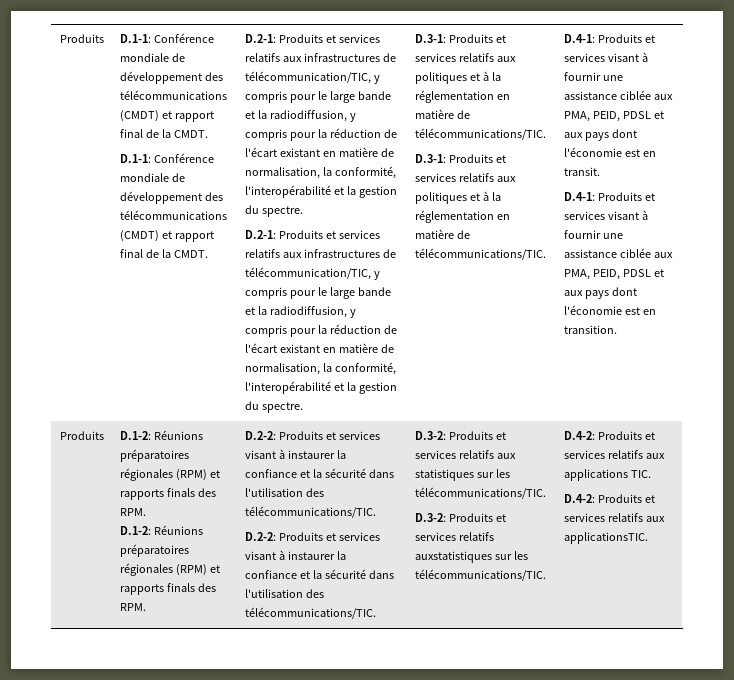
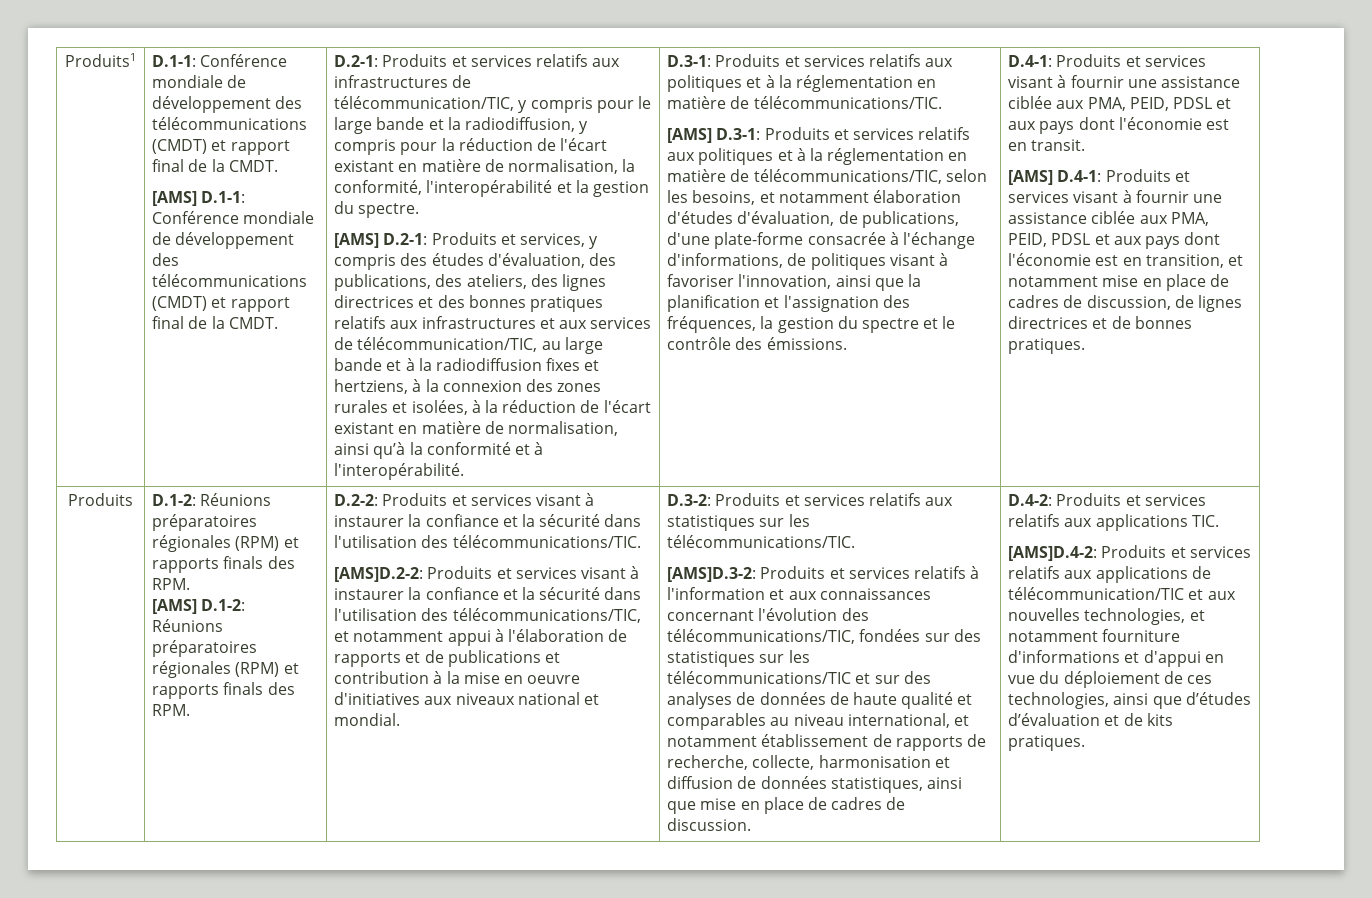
- Produits | D.1-1: Conférence mondiale de développement des télécommunications (CMDT) et rapport final de la CMDT.
- D.1-1: Conférence mondiale de développement des télécommunications (CMDT) et rapport final de la CMDT. | D.2-1: Produits et services relatifs aux infrastructures de télécommunication/TIC, y compris pour le large bande et la radiodiffusion, y compris pour la réduction de l'écart existant en matière de normalisation, la conformité, l'interopérabilité et la gestion du spectre.
- D.2-1: Produits et services relatifs aux infrastructures de télécommunication/TIC, y compris pour le large bande et la radiodiffusion, y compris pour la réduction de l'écart existant en matière de normalisation, la conformité, l'interopérabilité et la gestion du spectre. | D.3-1: Produits et services relatifs aux politiques et à la réglementation en matière de télécommunications/TIC.
- D.3-1: Produits et services relatifs aux politiques et à la réglementation en matière de télécommunications/TIC.
+ Produits1 | D.1-1: Conférence mondiale de développement des télécommunications (CMDT) et rapport final de la CMDT.
+ [AMS] D.1-1: Conférence mondiale de développement des télécommunications (CMDT) et rapport final de la CMDT. | D.2-1: Produits et services relatifs aux infrastructures de télécommunication/TIC, y compris pour le large bande et la radiodiffusion, y compris pour la réduction de l'écart existant en matière de normalisation, la conformité, l'interopérabilité et la gestion du spectre.
+ [AMS] D.2-1: Produits et services, y compris des études d'évaluation, des publications, des ateliers, des lignes directrices et des bonnes pratiques relatifs aux infrastructures et aux services de télécommunication/TIC, au large bande et à la radiodiffusion fixes et hertziens, à la connexion des zones rurales et isolées, à la réduction de l'écart existant en matière de normalisation, ainsi qu’à la conformité et à l'interopérabilité. | D.3-1: Produits et services relatifs aux politiques et à la réglementation en matière de télécommunications/TIC.
+ [AMS] D.3-1: Produits et services relatifs aux politiques et à la réglementation en matière de télécommunications/TIC, selon les besoins, et notamment élaboration d'études d'évaluation, de publications, d'une plate-forme consacrée à l'échange d'informations, de politiques visant à favoriser l'innovation, ainsi que la planification et l'assignation des fréquences, la gestion du spectre et le contrôle des émissions.
- D.4-1: Produits et services visant à fournir une assistance ciblée aux PMA, PEID, PDSL et aux pays dont l'économie est en transition.
+ [AMS] D.4-1: Produits et services visant à fournir une assistance ciblée aux PMA, PEID, PDSL et aux pays dont l'économie est en transition, et notamment mise en place de cadres de discussion, de lignes directrices et de bonnes pratiques.
  Produits | D.1-2: Réunions préparatoires régionales (RPM) et rapports finals des RPM.
- D.1-2: Réunions préparatoires régionales (RPM) et rapports finals des RPM. | D.2-2: Produits et services visant à instaurer la confiance et la sécurité dans l'utilisation des télécommunications/TIC.
- D.2-2: Produits et services visant à instaurer la confiance et la sécurité dans l'utilisation des télécommunications/TIC.
+ [AMS] D.1-2: Réunions préparatoires régionales (RPM) et rapports finals des RPM. | D.2-2: Produits et services visant à instaurer la confiance et la sécurité dans l'utilisation des télécommunications/TIC.
+ [AMS]D.2-2: Produits et services visant à instaurer la confiance et la sécurité dans l'utilisation des télécommunications/TIC, et notamment appui à l'élaboration de rapports et de publications et contribution à la mise en oeuvre d'initiatives aux niveaux national et mondial.
- D.3-2: Produits et services relatifs auxstatistiques sur les télécommunications/TIC.
+ [AMS]D.3-2: Produits et services relatifs à l'information et aux connaissances concernant l'évolution des télécommunications/TIC, fondées sur des statistiques sur les télécommunications/TIC et sur des analyses de données de haute qualité et comparables au niveau international, et notamment établissement de rapports de recherche, collecte, harmonisation et diffusion de données statistiques, ainsi que mise en place de cadres de discussion.
- D.4-2: Produits et services relatifs aux applicationsTIC.
+ [AMS]D.4-2: Produits et services relatifs aux applications de télécommunication/TIC et aux nouvelles technologies, et notamment fourniture d'informations et d'appui en vue du déploiement de ces technologies, ainsi que d’études d’évaluation et de kits pratiques.

